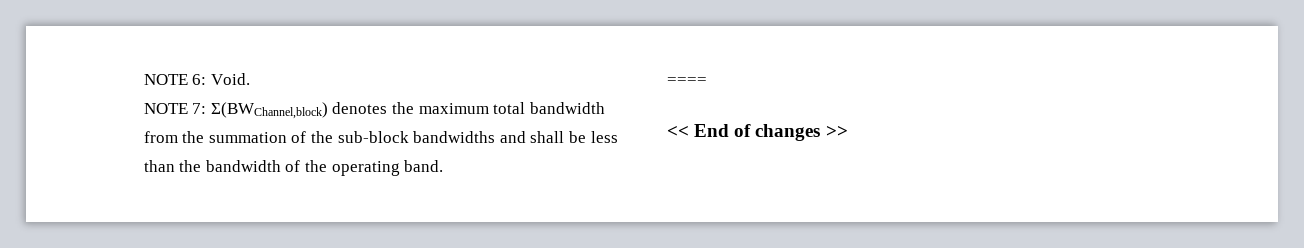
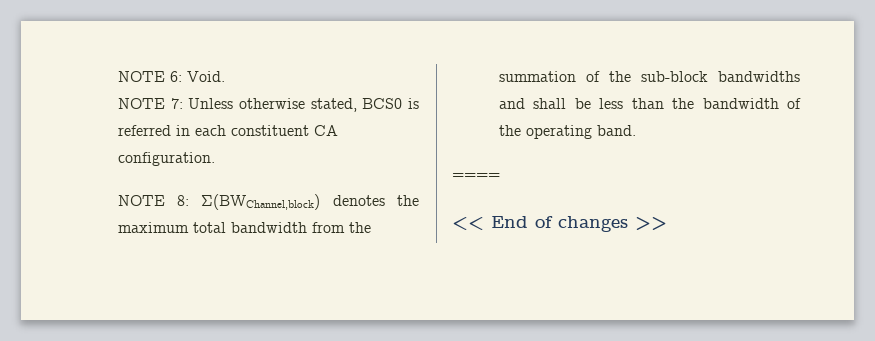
- NOTE 7: Σ(BWChannel,block) denotes the maximum total bandwidth from the summation of the sub-block bandwidths and shall be less than the bandwidth of the operating band.
+ NOTE 7: Unless otherwise stated, BCS0 is referred in each constituent CA configuration.
+ NOTE 8: Σ(BWChannel,block) denotes the maximum total bandwidth from the summation of the sub-block bandwidths and shall be less than the bandwidth of the operating band.

